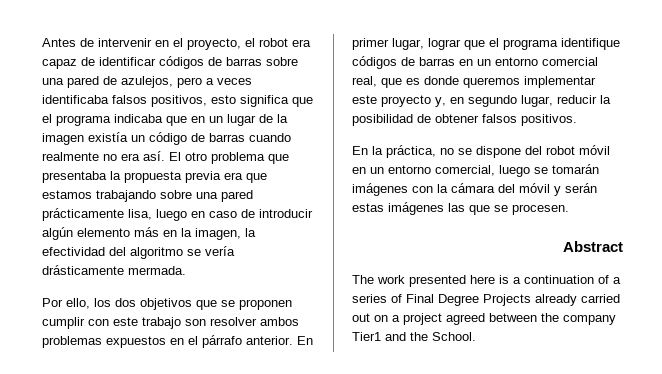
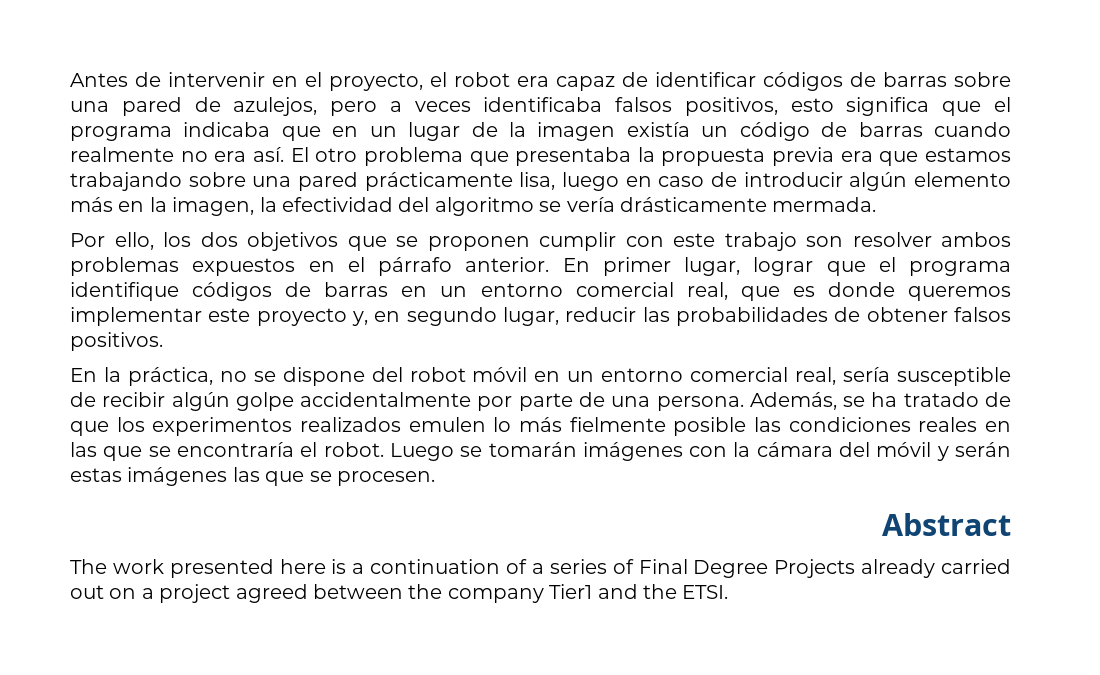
- En primer lugar, lograr que el programa identifique códigos de barras en un entorno comercial real, que es donde queremos implementar este proyecto y, en segundo lugar, reducir la posibilidad de obtener falsos positivos.
+ En primer lugar, lograr que el programa identifique códigos de barras en un entorno comercial real, que es donde queremos implementar este proyecto y, en segundo lugar, reducir las probabilidades de obtener falsos positivos.
- En la práctica, no se dispone del robot móvil en un entorno comercial, luego se tomarán imágenes con la cámara del móvil y serán estas imágenes las que se procesen.
+ En la práctica, no se dispone del robot móvil en un entorno comercial real, sería susceptible de recibir algún golpe accidentalmente por parte de una persona. Además, se ha tratado de que los experimentos realizados emulen lo más fielmente posible las condiciones reales en las que se encontraría el robot. Luego se tomarán imágenes con la cámara del móvil y serán estas imágenes las que se procesen.
- The work presented here is a continuation of a series of Final Degree Projects already carried out on a project agreed between the company Tier1 and the School.
+ The work presented here is a continuation of a series of Final Degree Projects already carried out on a project agreed between the company Tier1 and the ETSI.

